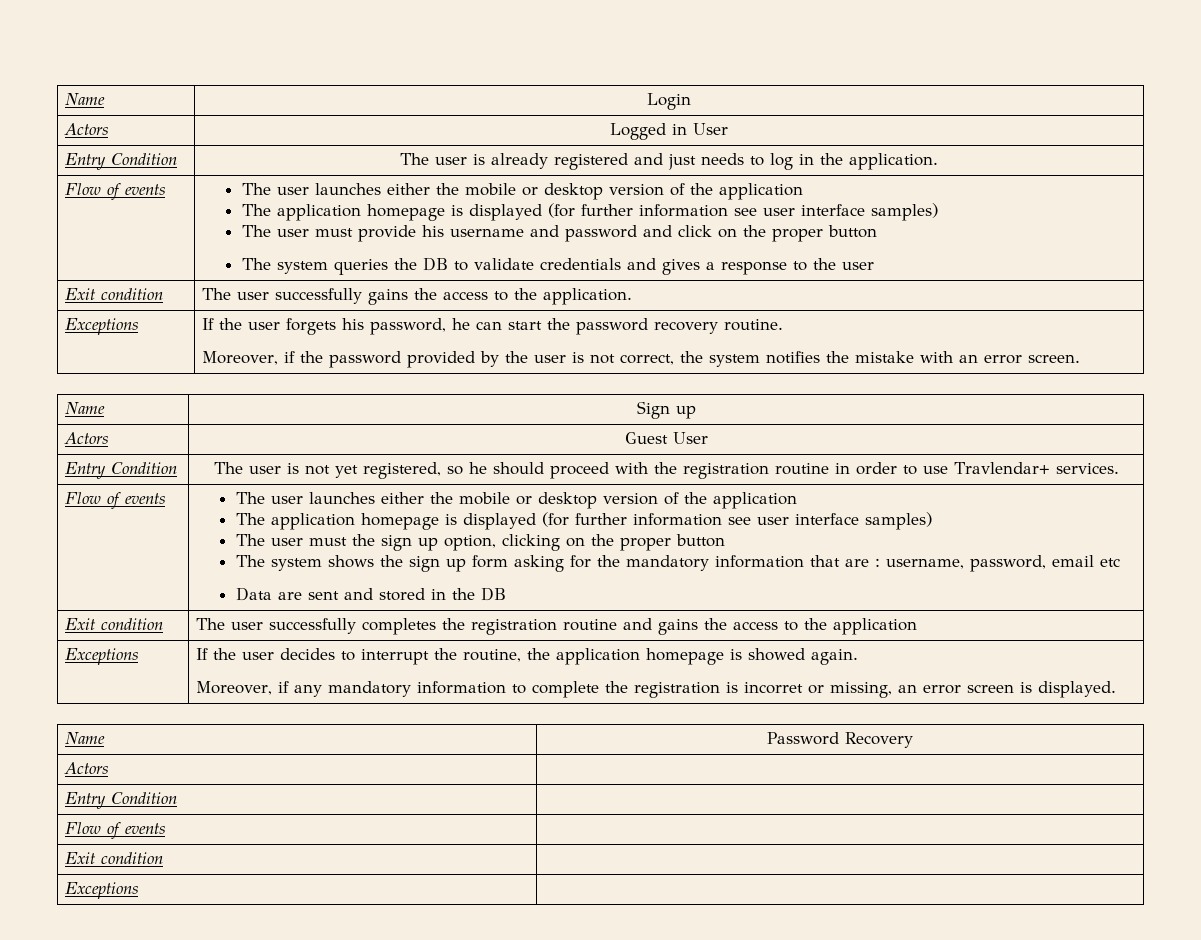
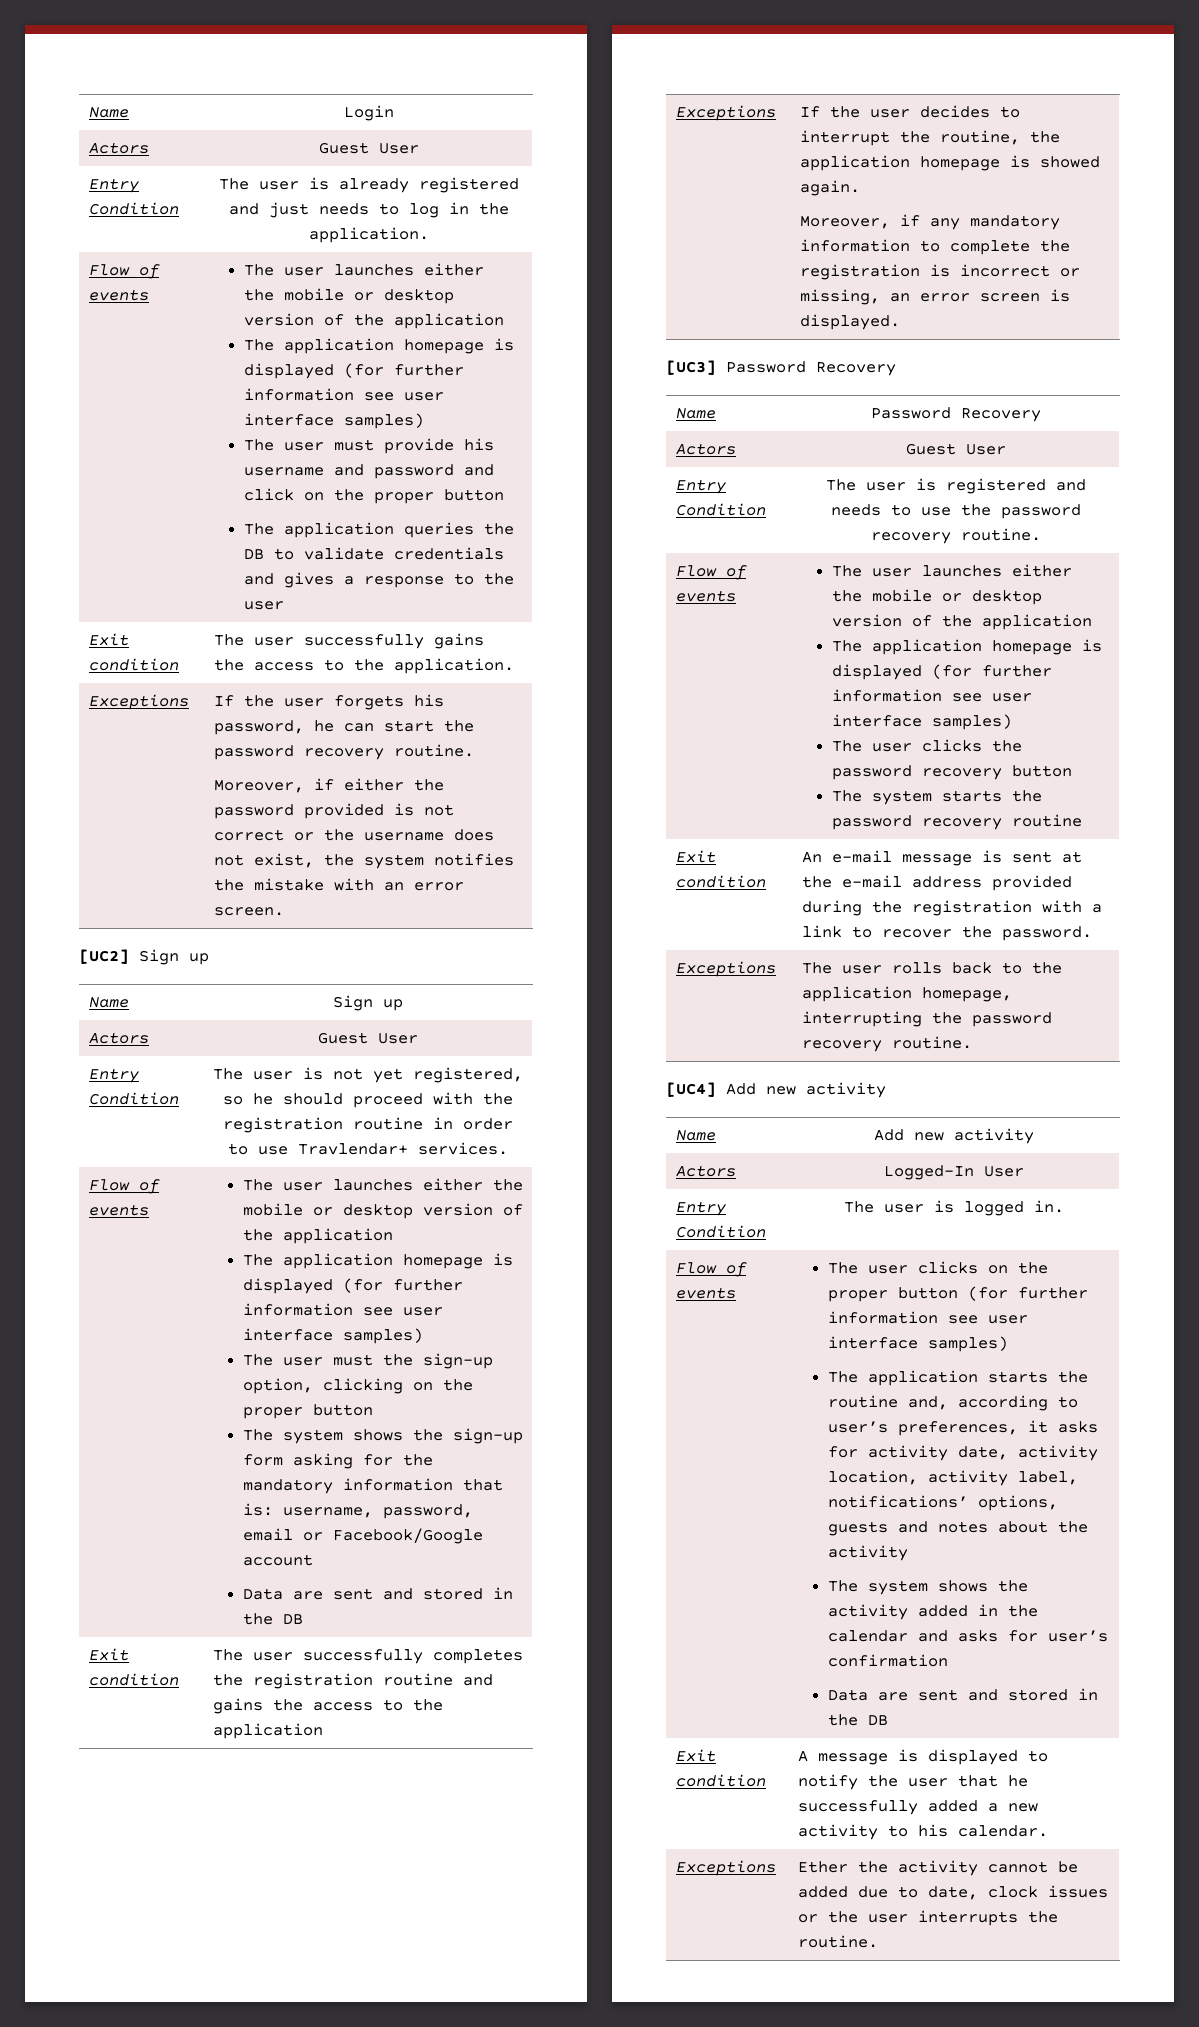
  Name | Login
- Actors | Logged in User
+ Actors | Guest User
- The system queries the DB to validate credentials and gives a response to the user
+ The application queries the DB to validate credentials and gives a response to the user
  Exceptions | If the user forgets his password, he can start the password recovery routine.
- Moreover, if the password provided by the user is not correct, the system notifies the mistake with an error screen.
+ Moreover, if either the password provided is not correct or the username does not exist, the system notifies the mistake with an error screen.
+ [UC2] Sign up
- The user must the sign up option, clicking on the proper button
+ The user must the sign-up option, clicking on the proper button
- The system shows the sign up form asking for the mandatory information that are : username, password, email etc
+ The system shows the sign-up form asking for the mandatory information that is: username, password, email or Facebook/Google account
  Exceptions | If the user decides to interrupt the routine, the application homepage is showed again.
- Moreover, if any mandatory information to complete the registration is incorret or missing, an error screen is displayed.
+ Moreover, if any mandatory information to complete the registration is incorrect or missing, an error screen is displayed.
+ [UC3] Password Recovery
  Name | Password Recovery
- Actors |
- Entry Condition |
- Flow of events |
- Exit condition |
- Exceptions |
+ Actors | Guest User
+ Entry Condition | The user is registered and needs to use the password recovery routine.
+ Flow of events | The user launches either the mobile or desktop version of the application
+ The application homepage is displayed (for further information see user interface samples)
+ The user clicks the password recovery button
+ The system starts the password recovery routine
+ Exit condition | An e-mail message is sent at the e-mail address provided during the registration with a link to recover the password.
+ Exceptions | The user rolls back to the application homepage, interrupting the password recovery routine.
+ [UC4] Add new activity
+ Name | Add new activity
+ Actors | Logged-In User
+ Entry Condition | The user is logged in.
+ Flow of events | The user clicks on the proper button (for further information see user interface samples)
+ The application starts the routine and, according to user’s preferences, it asks for activity date, activity location, activity label, notifications’ options, guests and notes about the activity
+ The system shows the activity added in the calendar and asks for user’s confirmation
+ Data are sent and stored in the DB
+ Exit condition | A message is displayed to notify the user that he successfully added a new activity to his calendar.
+ Exceptions | Ether the activity cannot be added due to date, clock issues or the user interrupts the routine.

